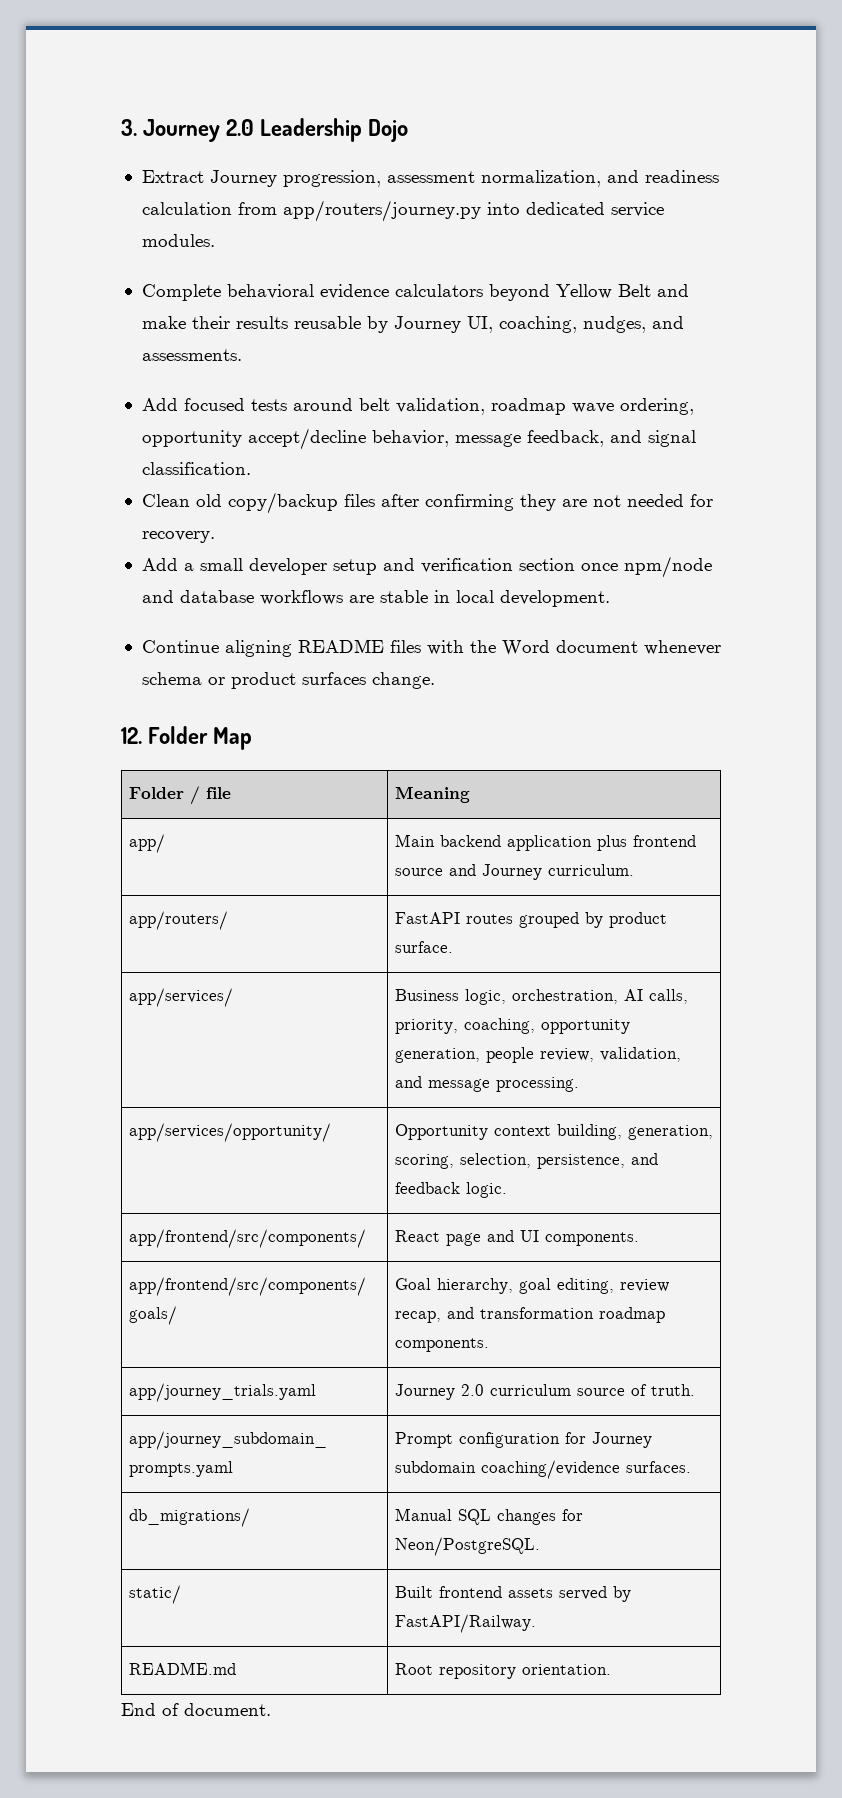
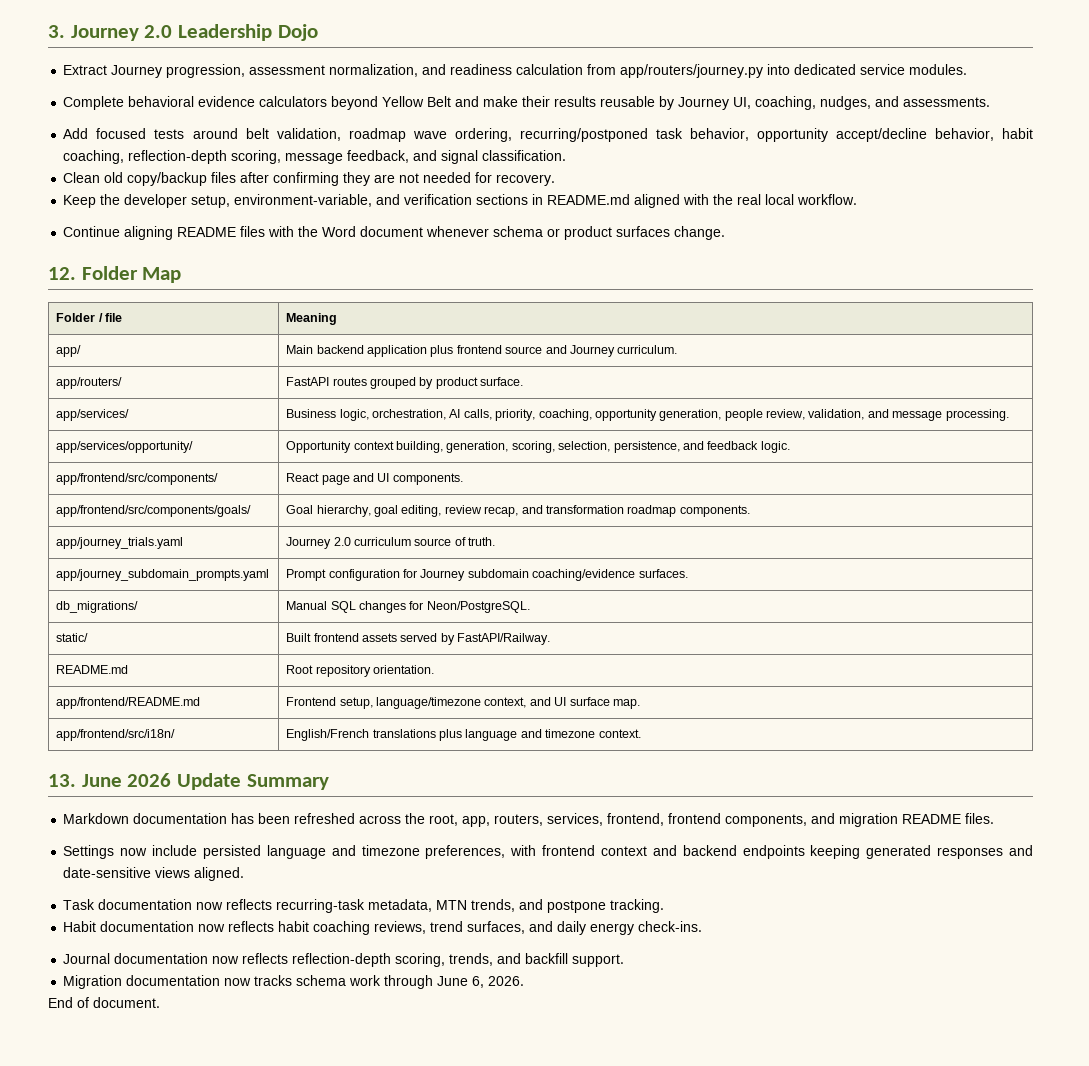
- Add focused tests around belt validation, roadmap wave ordering, opportunity accept/decline behavior, message feedback, and signal classification.
+ Add focused tests around belt validation, roadmap wave ordering, recurring/postponed task behavior, opportunity accept/decline behavior, habit coaching, reflection-depth scoring, message feedback, and signal classification.
- Add a small developer setup and verification section once npm/node and database workflows are stable in local development.
+ Keep the developer setup, environment-variable, and verification sections in README.md aligned with the real local workflow.
+ app/frontend/README.md | Frontend setup, language/timezone context, and UI surface map.
+ app/frontend/src/i18n/ | English/French translations plus language and timezone context.
+ 13. June 2026 Update Summary
+ Markdown documentation has been refreshed across the root, app, routers, services, frontend, frontend components, and migration README files.
+ Settings now include persisted language and timezone preferences, with frontend context and backend endpoints keeping generated responses and date-sensitive views aligned.
+ Task documentation now reflects recurring-task metadata, MTN trends, and postpone tracking.
+ Habit documentation now reflects habit coaching reviews, trend surfaces, and daily energy check-ins.
+ Journal documentation now reflects reflection-depth scoring, trends, and backfill support.
+ Migration documentation now tracks schema work through June 6, 2026.

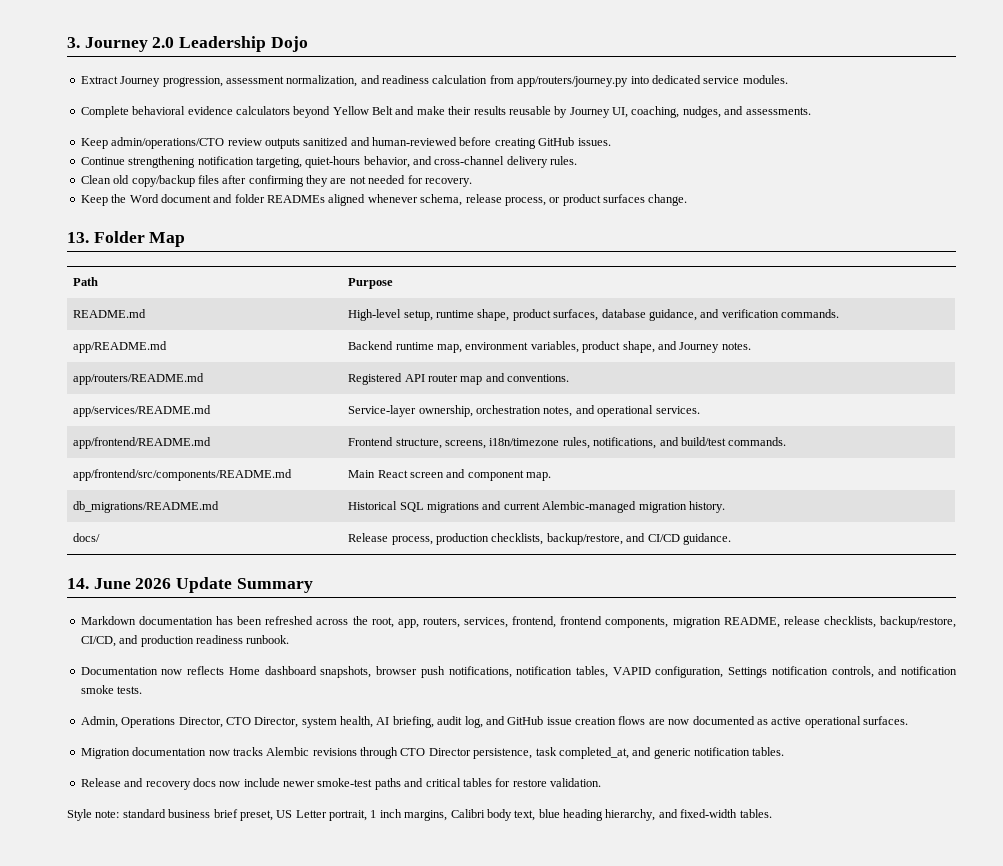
- Add focused tests around belt validation, roadmap wave ordering, recurring/postponed task behavior, opportunity accept/decline behavior, habit coaching, reflection-depth scoring, message feedback, and signal classification.
+ Keep admin/operations/CTO review outputs sanitized and human-reviewed before creating GitHub issues.
+ Continue strengthening notification targeting, quiet-hours behavior, and cross-channel delivery rules.
- Keep the developer setup, environment-variable, and verification sections in README.md aligned with the real local workflow.
- Continue aligning README files with the Word document whenever schema or product surfaces change.
+ Keep the Word document and folder READMEs aligned whenever schema, release process, or product surfaces change.
- 12. Folder Map
+ 13. Folder Map
- Folder / file | Meaning
- app/ | Main backend application plus frontend source and Journey curriculum.
- app/routers/ | FastAPI routes grouped by product surface.
- app/services/ | Business logic, orchestration, AI calls, priority, coaching, opportunity generation, people review, validation, and message processing.
- app/services/opportunity/ | Opportunity context building, generation, scoring, selection, persistence, and feedback logic.
- app/frontend/src/components/ | React page and UI components.
- app/frontend/src/components/goals/ | Goal hierarchy, goal editing, review recap, and transformation roadmap components.
- app/journey_trials.yaml | Journey 2.0 curriculum source of truth.
- app/journey_subdomain_prompts.yaml | Prompt configuration for Journey subdomain coaching/evidence surfaces.
- db_migrations/ | Manual SQL changes for Neon/PostgreSQL.
- static/ | Built frontend assets served by FastAPI/Railway.
- README.md | Root repository orientation.
- app/frontend/README.md | Frontend setup, language/timezone context, and UI surface map.
- app/frontend/src/i18n/ | English/French translations plus language and timezone context.
- 13. June 2026 Update Summary
+ Path | Purpose
+ README.md | High-level setup, runtime shape, product surfaces, database guidance, and verification commands.
+ app/README.md | Backend runtime map, environment variables, product shape, and Journey notes.
+ app/routers/README.md | Registered API router map and conventions.
+ app/services/README.md | Service-layer ownership, orchestration notes, and operational services.
+ app/frontend/README.md | Frontend structure, screens, i18n/timezone rules, notifications, and build/test commands.
+ app/frontend/src/components/README.md | Main React screen and component map.
+ db_migrations/README.md | Historical SQL migrations and current Alembic-managed migration history.
+ docs/ | Release process, production checklists, backup/restore, and CI/CD guidance.
+ 14. June 2026 Update Summary
- Markdown documentation has been refreshed across the root, app, routers, services, frontend, frontend components, and migration README files.
- Settings now include persisted language and timezone preferences, with frontend context and backend endpoints keeping generated responses and date-sensitive views aligned.
- Task documentation now reflects recurring-task metadata, MTN trends, and postpone tracking.
- Habit documentation now reflects habit coaching reviews, trend surfaces, and daily energy check-ins.
- Journal documentation now reflects reflection-depth scoring, trends, and backfill support.
- Migration documentation now tracks schema work through June 6, 2026.
- End of document.
+ Markdown documentation has been refreshed across the root, app, routers, services, frontend, frontend components, migration README, release checklists, backup/restore, CI/CD, and production readiness runbook.
+ Documentation now reflects Home dashboard snapshots, browser push notifications, notification tables, VAPID configuration, Settings notification controls, and notification smoke tests.
+ Admin, Operations Director, CTO Director, system health, AI briefing, audit log, and GitHub issue creation flows are now documented as active operational surfaces.
+ Migration documentation now tracks Alembic revisions through CTO Director persistence, task completed_at, and generic notification tables.
+ Release and recovery docs now include newer smoke-test paths and critical tables for restore validation.
+ Style note: standard business brief preset, US Letter portrait, 1 inch margins, Calibri body text, blue heading hierarchy, and fixed-width tables.

